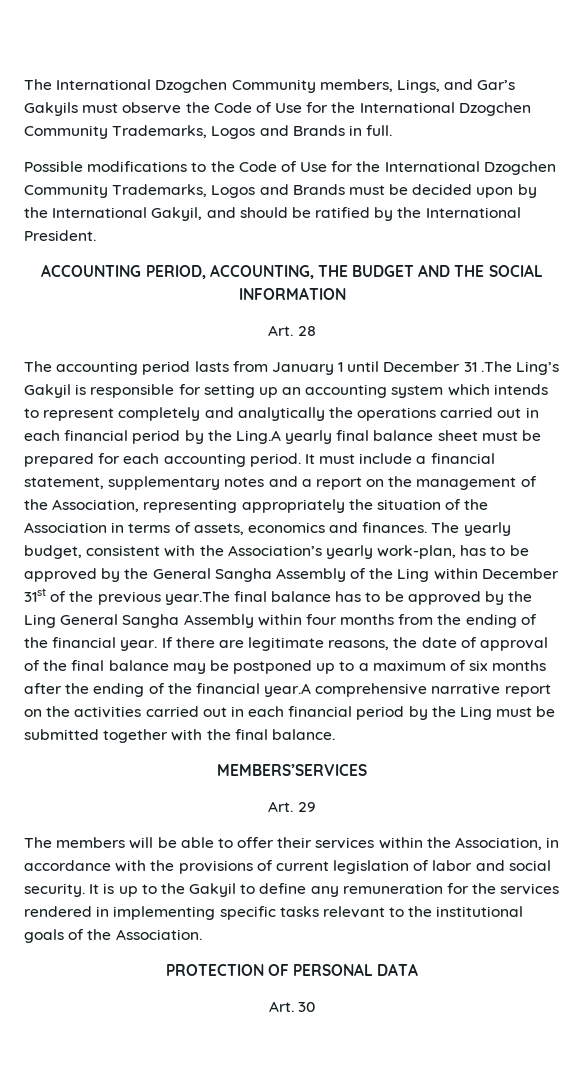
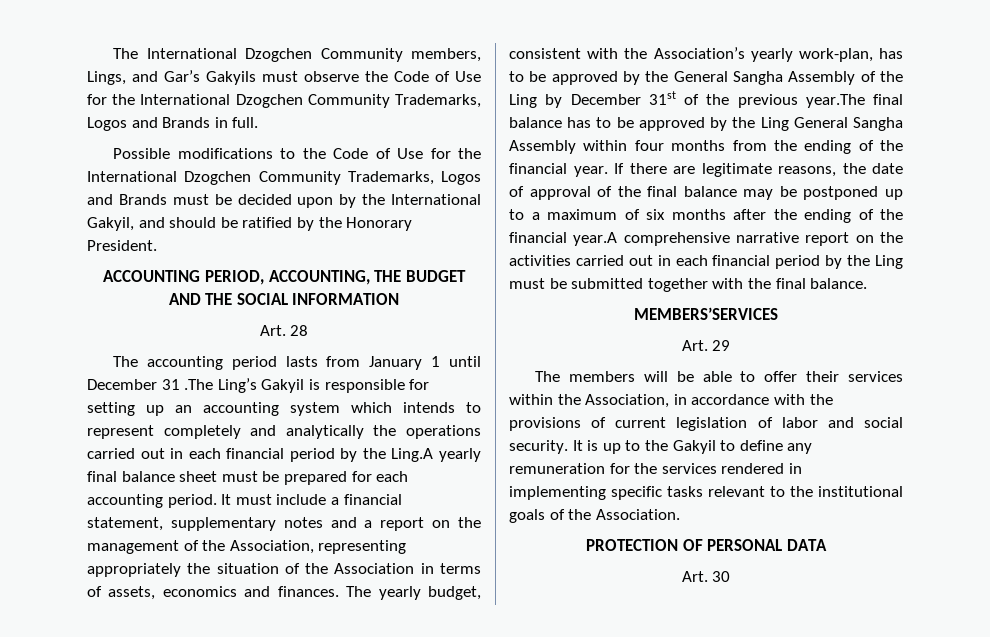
- Possible modifications to the Code of Use for the International Dzogchen Community Trademarks, Logos and Brands must be decided upon by the International Gakyil, and should be ratified by the International President.
+ Possible modifications to the Code of Use for the International Dzogchen Community Trademarks, Logos and Brands must be decided upon by the International Gakyil, and should be ratified by the Honorary President.
- The yearly budget, consistent with the Association’s yearly work-plan, has to be approved by the General Sangha Assembly of the Ling within December 31st of the previous year.The final balance has to be approved by the Ling General Sangha Assembly within four months from the ending of the financial year.
+ The yearly budget, consistent with the Association’s yearly work-plan, has to be approved by the General Sangha Assembly of the Ling by December 31st of the previous year.The final balance has to be approved by the Ling General Sangha Assembly within four months from the ending of the financial year.

